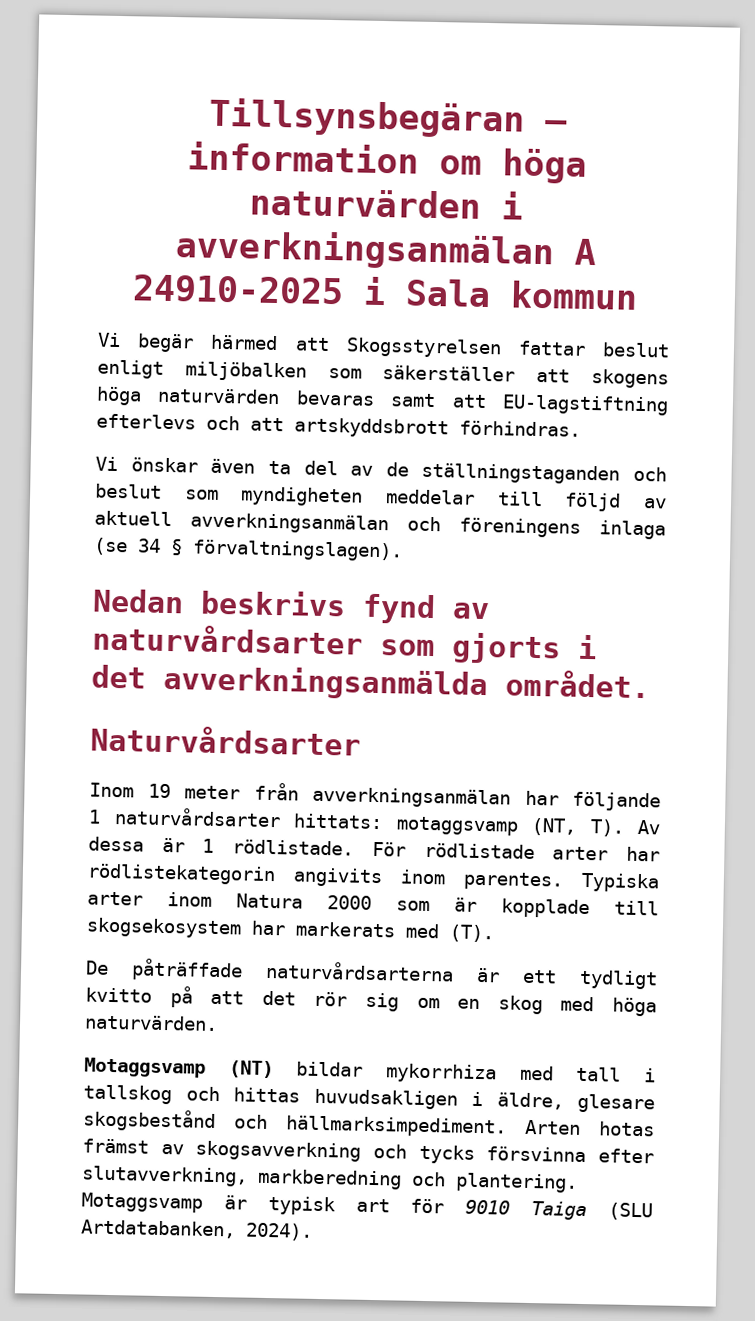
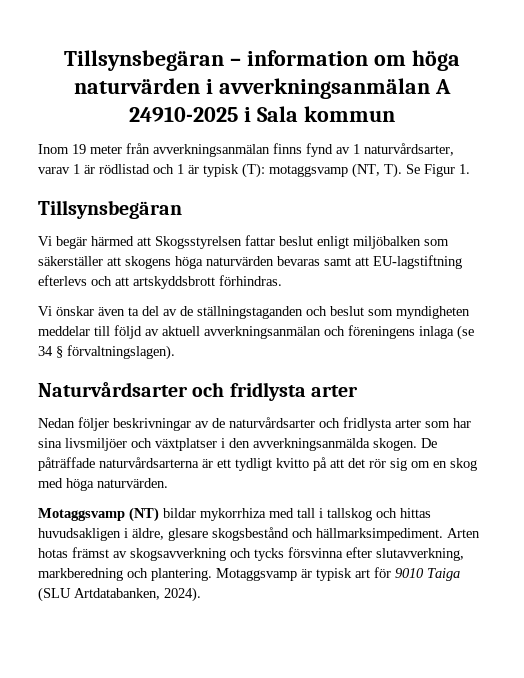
+ Inom 19 meter från avverkningsanmälan finns fynd av 1 naturvårdsarter, varav 1 är rödlistad och 1 är typisk (T): motaggsvamp (NT, T). Se Figur 1.
+ Tillsynsbegäran
- Nedan beskrivs fynd av naturvårdsarter som gjorts i det avverkningsanmälda området.
- Naturvårdsarter
- Inom 19 meter från avverkningsanmälan har följande 1 naturvårdsarter hittats: motaggsvamp (NT, T). Av dessa är 1 rödlistade. För rödlistade arter har rödlistekategorin angivits inom parentes. Typiska arter inom Natura 2000 som är kopplade till skogsekosystem har markerats med (T).
- De påträffade naturvårdsarterna är ett tydligt kvitto på att det rör sig om en skog med höga naturvärden.
+ Naturvårdsarter och fridlysta arter
+ Nedan följer beskrivningar av de naturvårdsarter och fridlysta arter som har sina livsmiljöer och växtplatser i den avverkningsanmälda skogen. De påträffade naturvårdsarterna är ett tydligt kvitto på att det rör sig om en skog med höga naturvärden.

